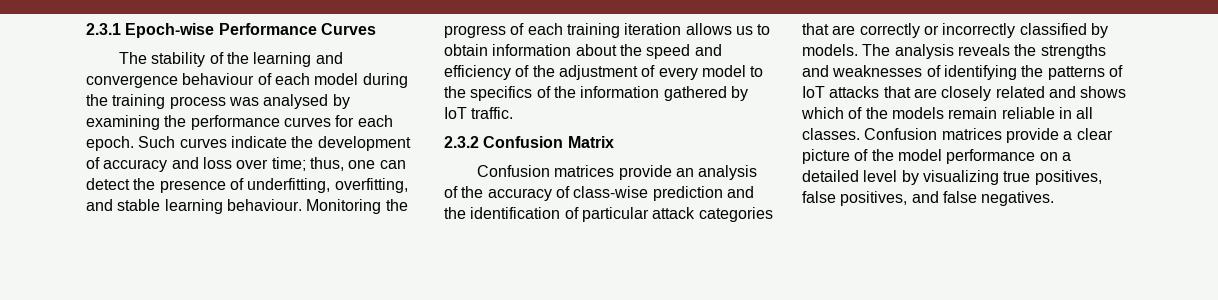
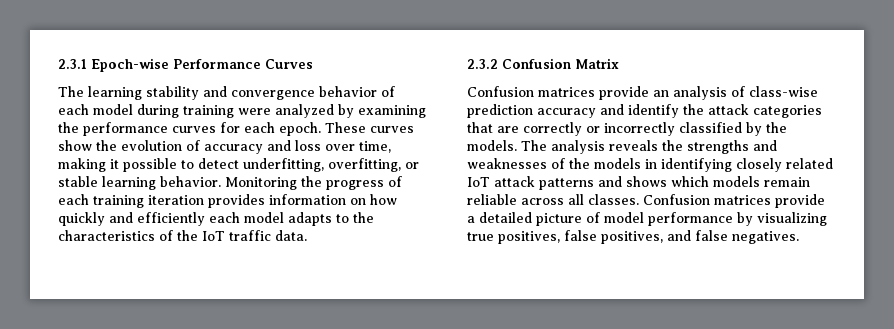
- The stability of the learning and convergence behaviour of each model during the training process was analysed by examining the performance curves for each epoch.
+ The learning stability and convergence behavior of each model during training were analyzed by examining the performance curves for each epoch.
- Such curves indicate the development of accuracy and loss over time; thus, one can detect the presence of underfitting, overfitting, and stable learning behaviour.
+ These curves show the evolution of accuracy and loss over time, making it possible to detect underfitting, overfitting, or stable learning behavior.
- Monitoring the progress of each training iteration allows us to obtain information about the speed and efficiency of the adjustment of every model to the specifics of the information gathered by IoT traffic.
+ Monitoring the progress of each training iteration provides information on how quickly and efficiently each model adapts to the characteristics of the IoT traffic data.
- Confusion matrices provide an analysis of the accuracy of class-wise prediction and the identification of particular attack categories that are correctly or incorrectly classified by models.
+ Confusion matrices provide an analysis of class-wise prediction accuracy and identify the attack categories that are correctly or incorrectly classified by the models.
- The analysis reveals the strengths and weaknesses of identifying the patterns of IoT attacks that are closely related and shows which of the models remain reliable in all classes.
+ The analysis reveals the strengths and weaknesses of the models in identifying closely related IoT attack patterns and shows which models remain reliable across all classes.
- Confusion matrices provide a clear picture of the model performance on a detailed level by visualizing true positives, false positives, and false negatives.
+ Confusion matrices provide a detailed picture of model performance by visualizing true positives, false positives, and false negatives.

